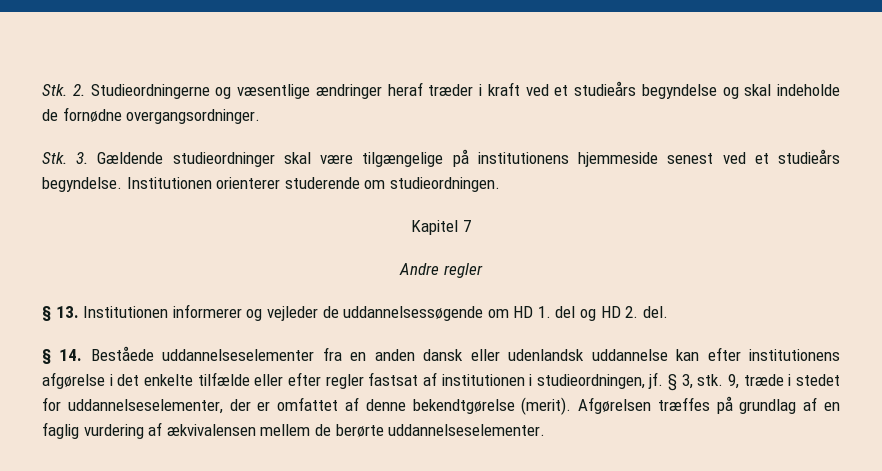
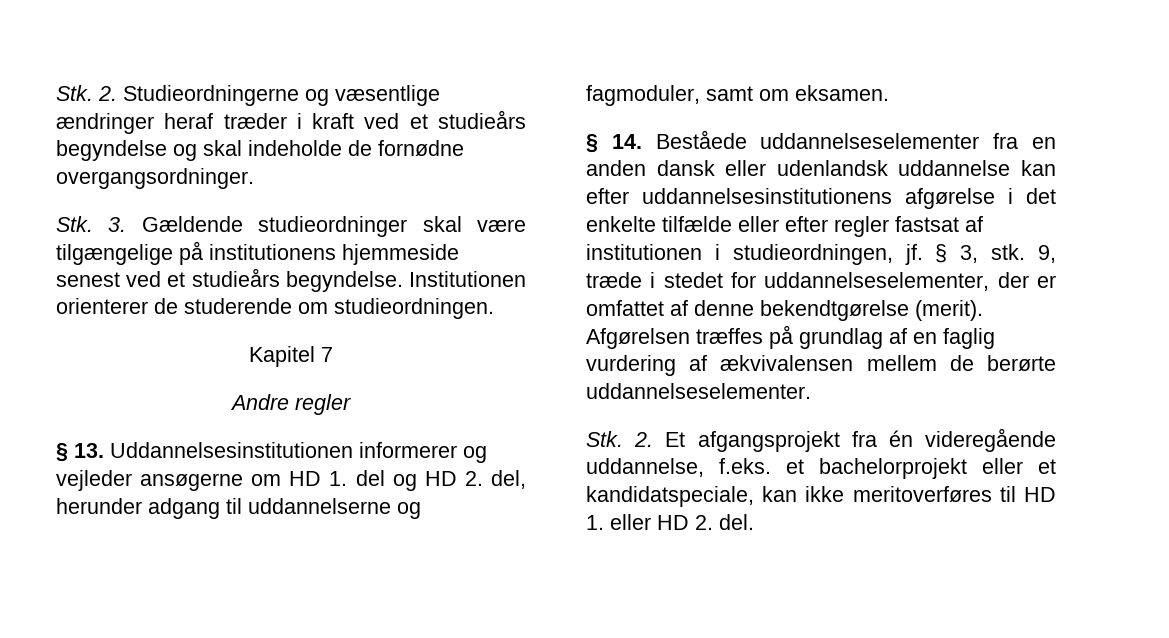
- Institutionen orienterer studerende om studieordningen.
+ Institutionen orienterer de studerende om studieordningen.
- § 13. Institutionen informerer og vejleder de uddannelsessøgende om HD 1. del og HD 2. del.
+ § 13. Uddannelsesinstitutionen informerer og vejleder ansøgerne om HD 1. del og HD 2. del, herunder adgang til uddannelserne og fagmoduler, samt om eksamen.
- § 14. Beståede uddannelseselementer fra en anden dansk eller udenlandsk uddannelse kan efter institutionens afgørelse i det enkelte tilfælde eller efter regler fastsat af institutionen i studieordningen, jf.
+ § 14. Beståede uddannelseselementer fra en anden dansk eller udenlandsk uddannelse kan efter uddannelsesinstitutionens afgørelse i det enkelte tilfælde eller efter regler fastsat af institutionen i studieordningen, jf.
+ Stk. 2. Et afgangsprojekt fra én videregående uddannelse, f.eks. et bachelorprojekt eller et kandidatspeciale, kan ikke meritoverføres til HD 1. eller HD 2. del.

